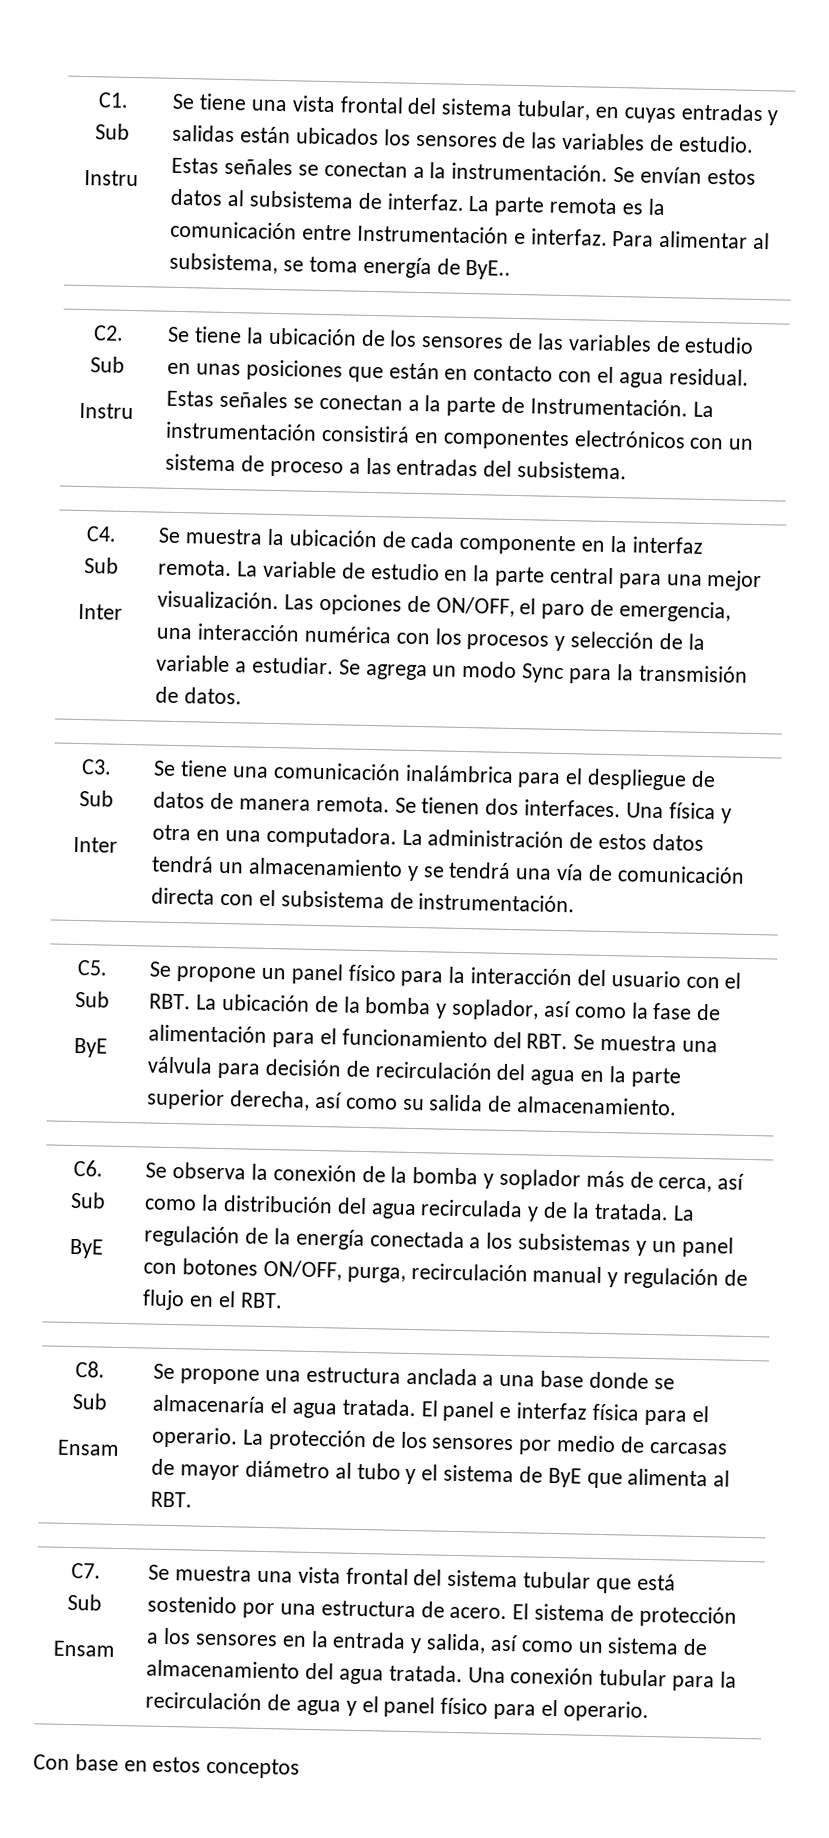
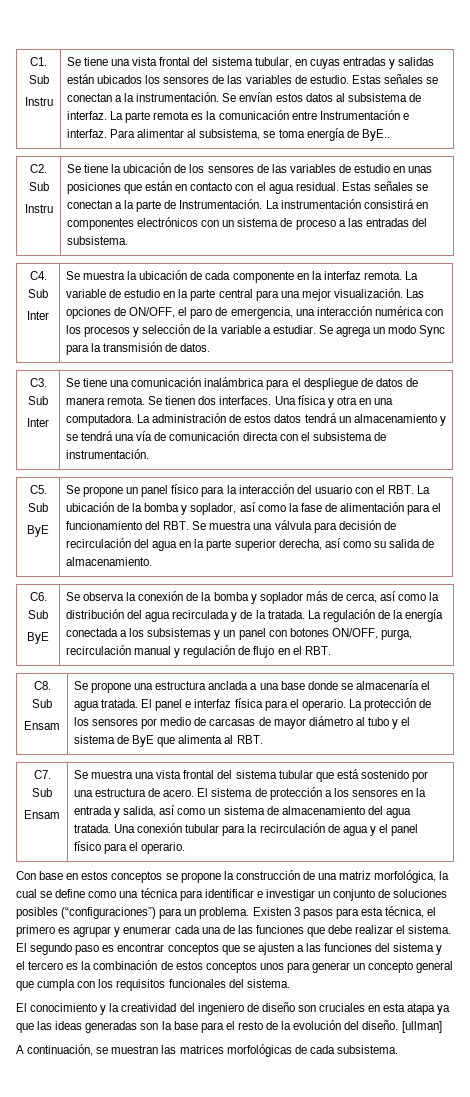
- Con base en estos conceptos
+ Con base en estos conceptos se propone la construcción de una matriz morfológica, la cual se define como una técnica para identificar e investigar un conjunto de soluciones posibles (“configuraciones”) para un problema. Existen 3 pasos para esta técnica, el primero es agrupar y enumerar cada una de las funciones que debe realizar el sistema. El segundo paso es encontrar conceptos que se ajusten a las funciones del sistema y el tercero es la combinación de estos conceptos unos para generar un concepto general que cumpla con los requisitos funcionales del sistema.
+ El conocimiento y la creatividad del ingeniero de diseño son cruciales en esta atapa ya que las ideas generadas son la base para el resto de la evolución del diseño. [ullman]
+ A continuación, se muestran las matrices morfológicas de cada subsistema.

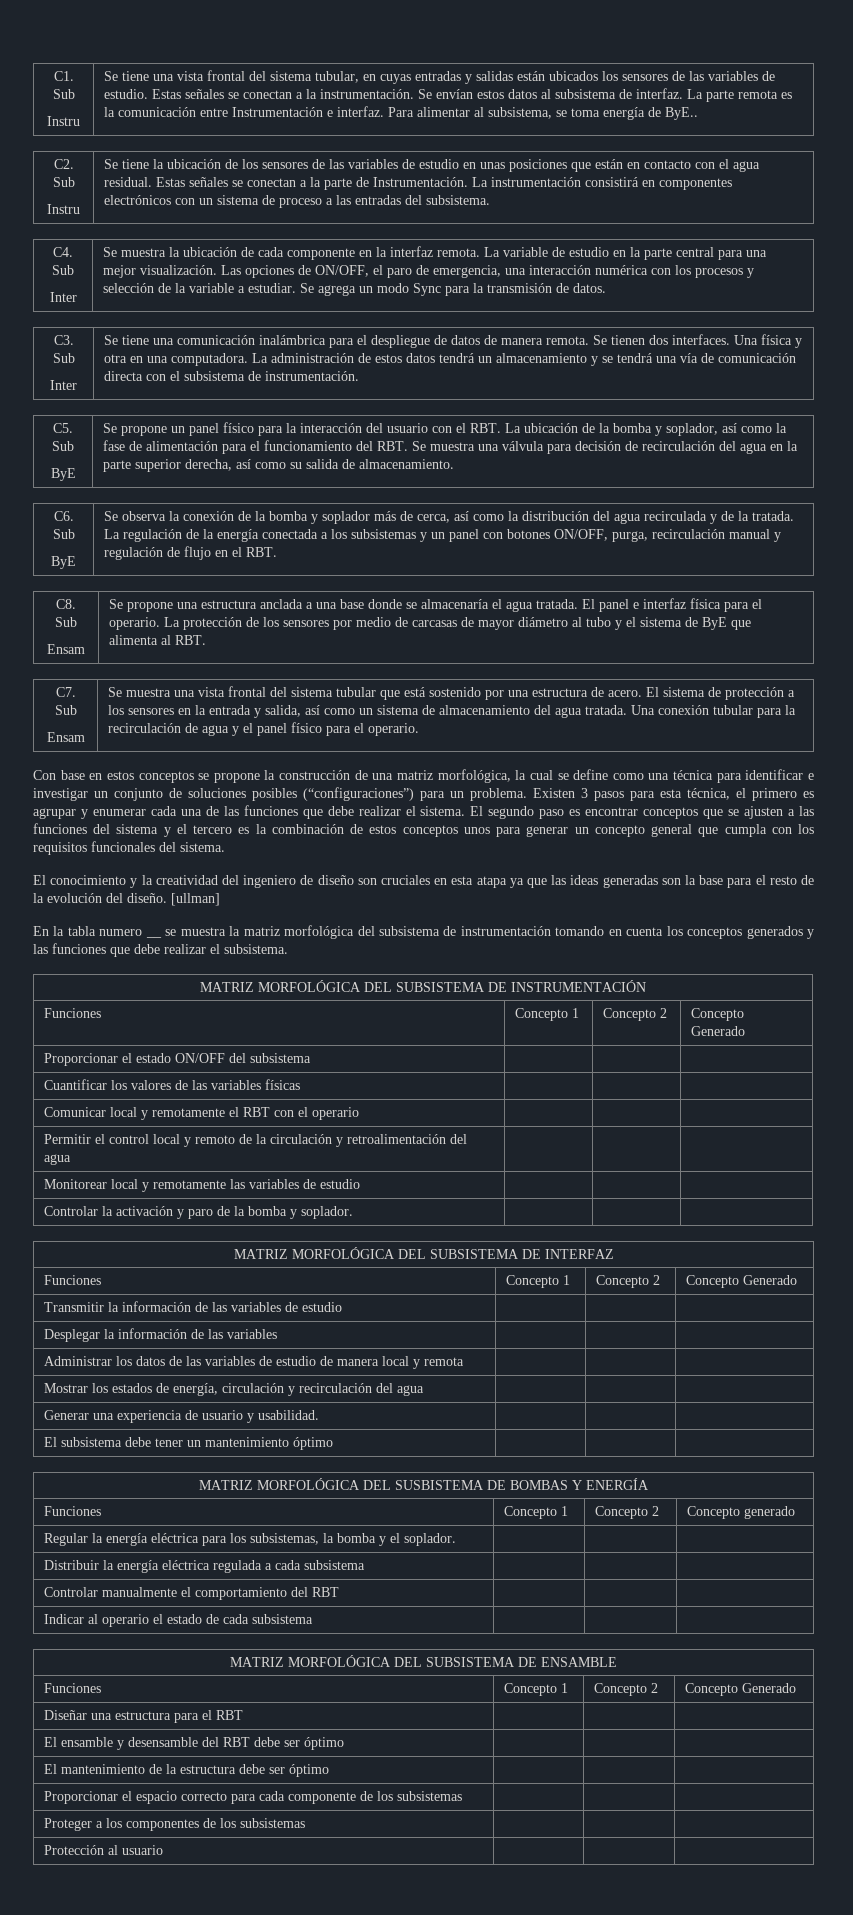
- A continuación, se muestran las matrices morfológicas de cada subsistema.
+ En la tabla numero __ se muestra la matriz morfológica del subsistema de instrumentación tomando en cuenta los conceptos generados y las funciones que debe realizar el subsistema.
+ MATRIZ MORFOLÓGICA DEL SUBSISTEMA DE INSTRUMENTACIÓN
+ Funciones | Concepto 1 | Concepto 2 | Concepto Generado
+ Proporcionar el estado ON/OFF del subsistema | | |
+ Cuantificar los valores de las variables físicas | | |
+ Comunicar local y remotamente el RBT con el operario | | |
+ Permitir el control local y remoto de la circulación y retroalimentación del agua | | |
+ Monitorear local y remotamente las variables de estudio | | |
+ Controlar la activación y paro de la bomba y soplador. | | |
+ MATRIZ MORFOLÓGICA DEL SUBSISTEMA DE INTERFAZ
+ Funciones | Concepto 1 | Concepto 2 | Concepto Generado
+ Transmitir la información de las variables de estudio | | |
+ Desplegar la información de las variables | | |
+ Administrar los datos de las variables de estudio de manera local y remota | | |
+ Mostrar los estados de energía, circulación y recirculación del agua | | |
+ Generar una experiencia de usuario y usabilidad. | | |
+ El subsistema debe tener un mantenimiento óptimo | | |
+ MATRIZ MORFOLÓGICA DEL SUSBISTEMA DE BOMBAS Y ENERGÍA
+ Funciones | Concepto 1 | Concepto 2 | Concepto generado
+ Regular la energía eléctrica para los subsistemas, la bomba y el soplador. | | |
+ Distribuir la energía eléctrica regulada a cada subsistema | | |
+ Controlar manualmente el comportamiento del RBT | | |
+ Indicar al operario el estado de cada subsistema | | |
+ MATRIZ MORFOLÓGICA DEL SUBSISTEMA DE ENSAMBLE
+ Funciones | Concepto 1 | Concepto 2 | Concepto Generado
+ Diseñar una estructura para el RBT | | |
+ El ensamble y desensamble del RBT debe ser óptimo | | |
+ El mantenimiento de la estructura debe ser óptimo | | |
+ Proporcionar el espacio correcto para cada componente de los subsistemas | | |
+ Proteger a los componentes de los subsistemas | | |
+ Protección al usuario | | |

